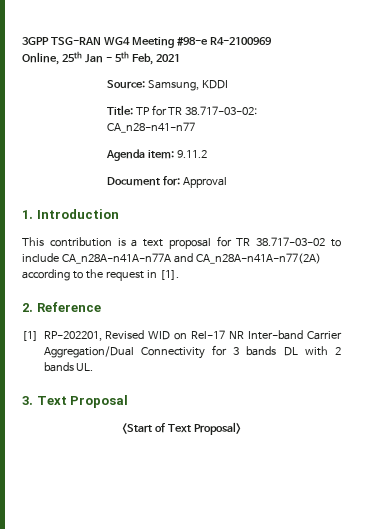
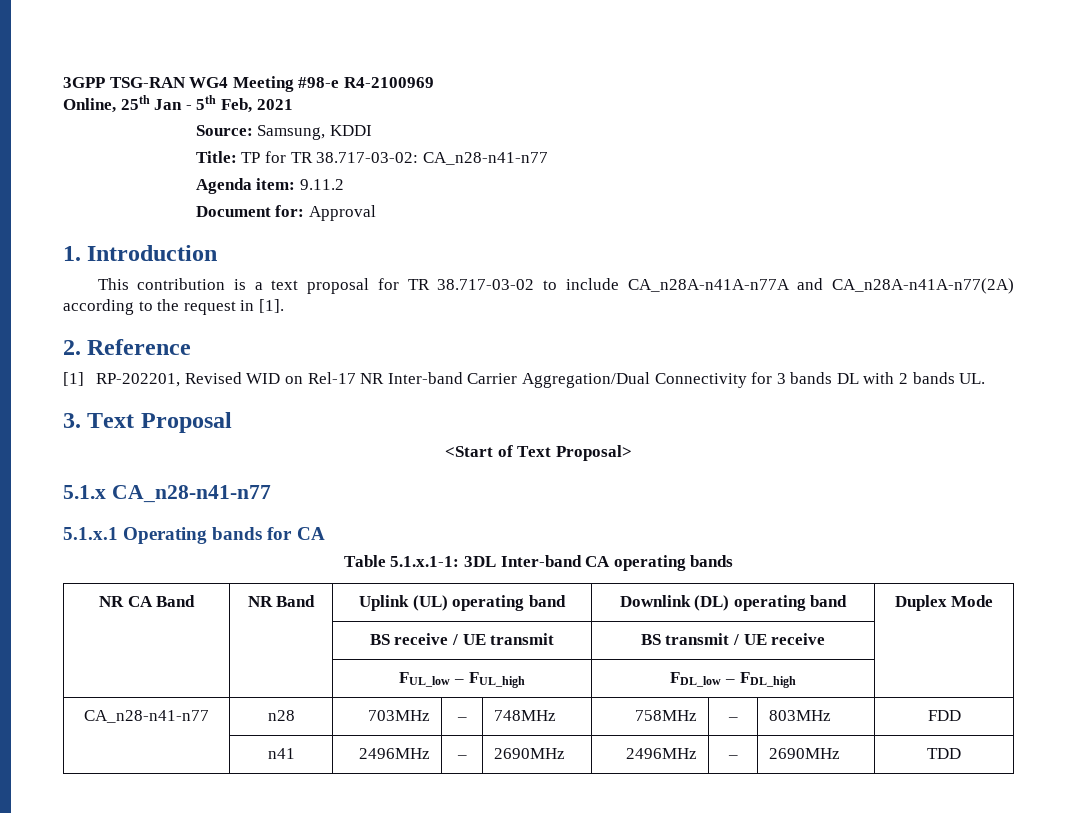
+ 5.1.x CA_n28-n41-n77
+ 5.1.x.1 Operating bands for CA
+ Table 5.1.x.1-1: 3DL Inter-band CA operating bands
+ NR CA Band | NR Band | Uplink (UL) operating band | Downlink (DL) operating band | Duplex Mode
+ | | BS receive / UE transmit | BS transmit / UE receive |
+ | | FUL_low – FUL_high | FDL_low – FDL_high |
+ CA_n28-n41-n77 | n28 | 703MHz | – | 748MHz | 758MHz | – | 803MHz | FDD
+ | n41 | 2496MHz | – | 2690MHz | 2496MHz | – | 2690MHz | TDD

